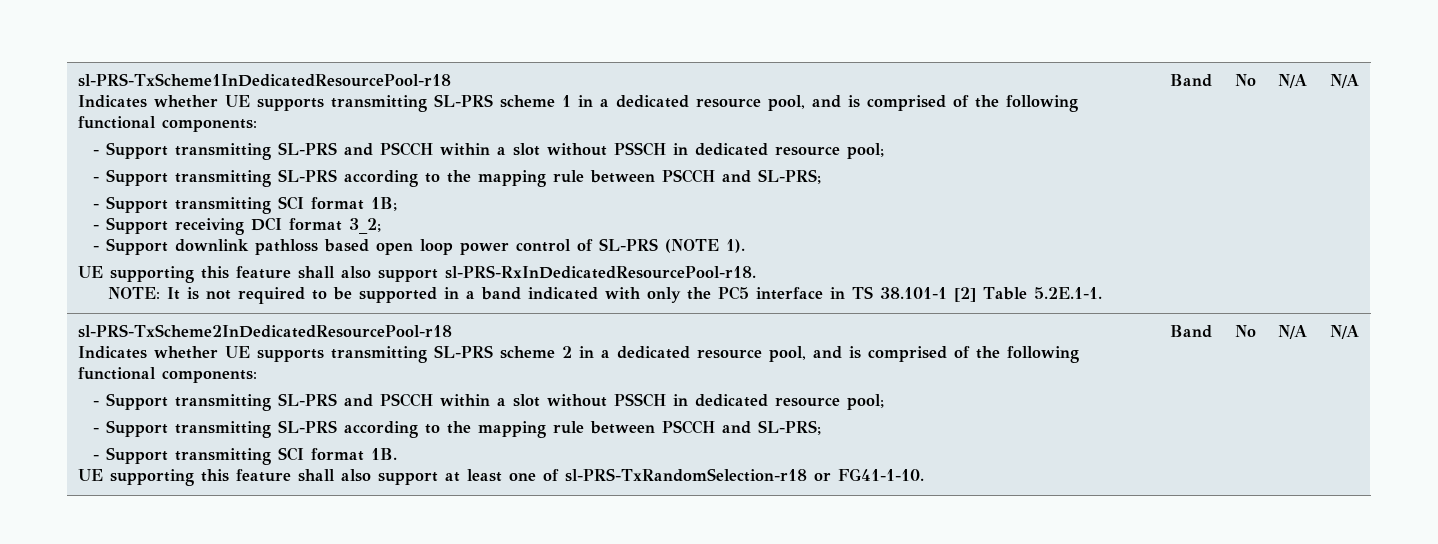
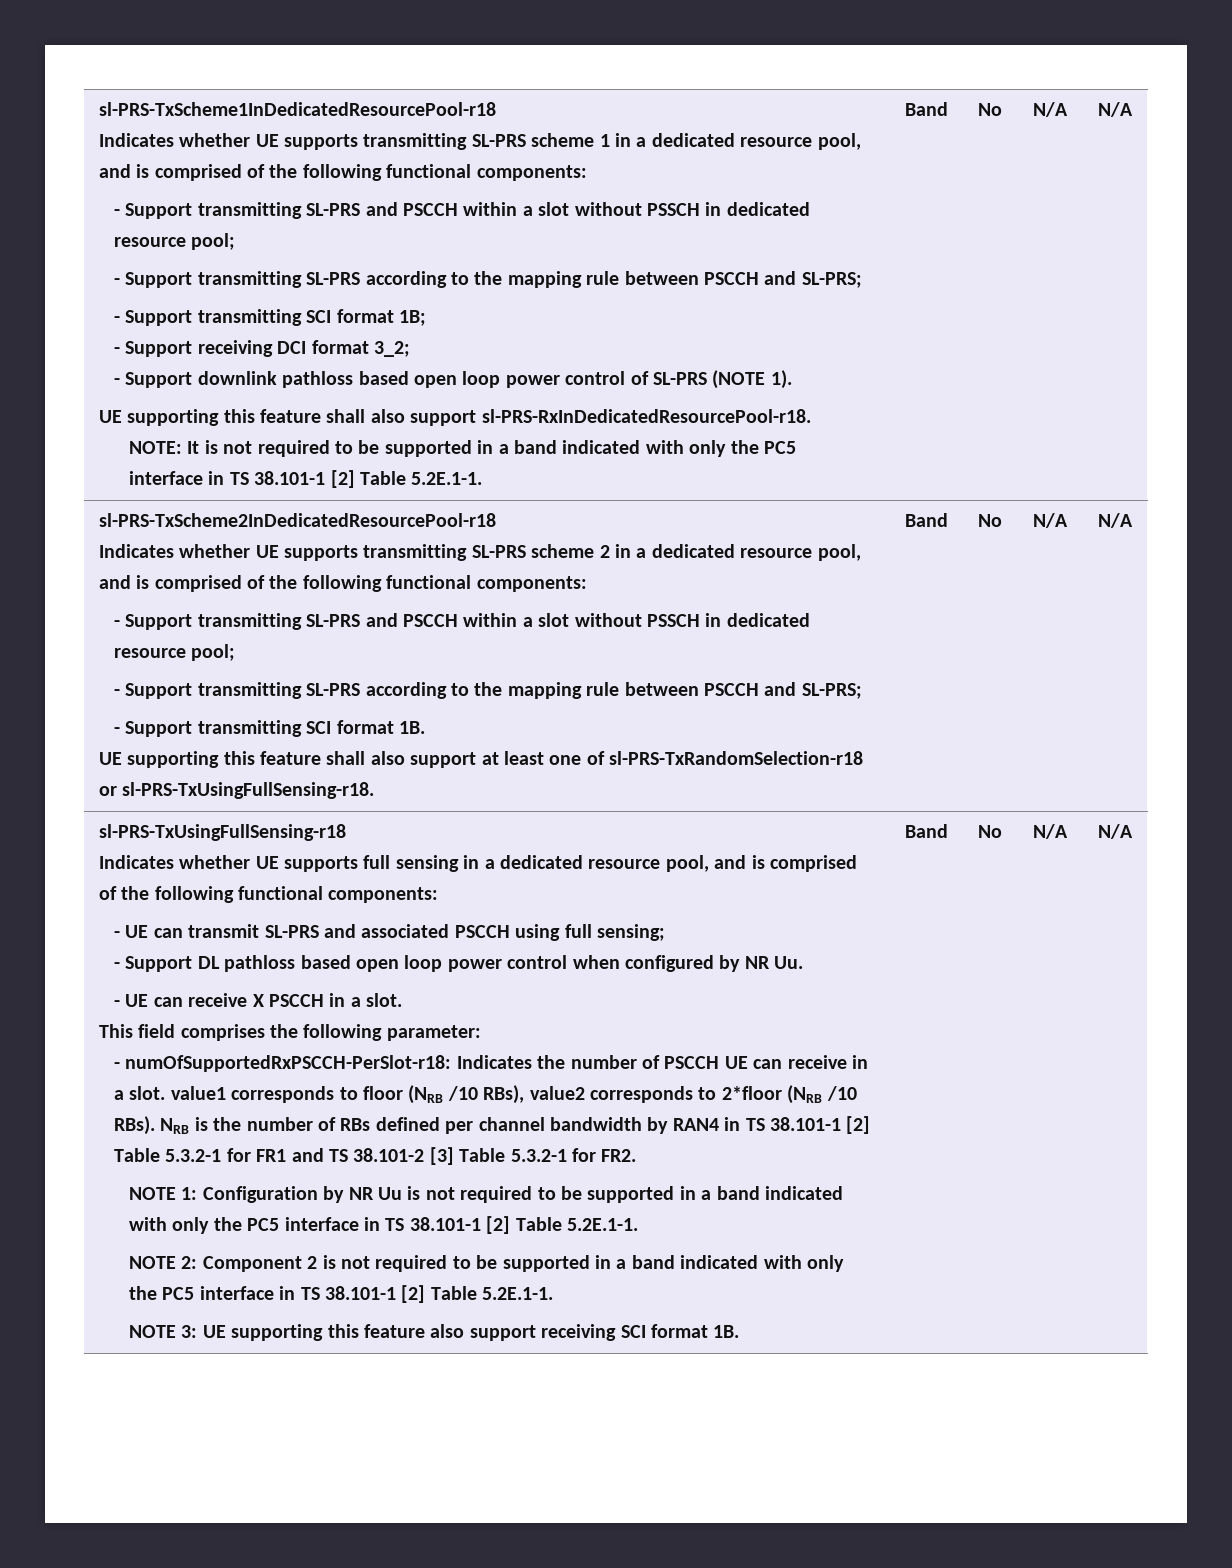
- UE supporting this feature shall also support at least one of sl-PRS-TxRandomSelection-r18 or FG41-1-10. | Band | No | N/A | N/A
+ UE supporting this feature shall also support at least one of sl-PRS-TxRandomSelection-r18 or sl-PRS-TxUsingFullSensing-r18. | Band | No | N/A | N/A
+ sl-PRS-TxUsingFullSensing-r18
+ Indicates whether UE supports full sensing in a dedicated resource pool, and is comprised of the following functional components:
+ - UE can transmit SL-PRS and associated PSCCH using full sensing;
+ - Support DL pathloss based open loop power control when configured by NR Uu.
+ - UE can receive X PSCCH in a slot.
+ This field comprises the following parameter:
+ - numOfSupportedRxPSCCH-PerSlot-r18: Indicates the number of PSCCH UE can receive in a slot. value1 corresponds to floor (NRB /10 RBs), value2 corresponds to 2*floor (NRB /10 RBs). NRB is the number of RBs defined per channel bandwidth by RAN4 in TS 38.101-1 [2] Table 5.3.2-1 for FR1 and TS 38.101-2 [3] Table 5.3.2-1 for FR2.
+ NOTE 1: Configuration by NR Uu is not required to be supported in a band indicated with only the PC5 interface in TS 38.101-1 [2] Table 5.2E.1-1.
+ NOTE 2: Component 2 is not required to be supported in a band indicated with only the PC5 interface in TS 38.101-1 [2] Table 5.2E.1-1.
+ NOTE 3: UE supporting this feature also support receiving SCI format 1B. | Band | No | N/A | N/A

